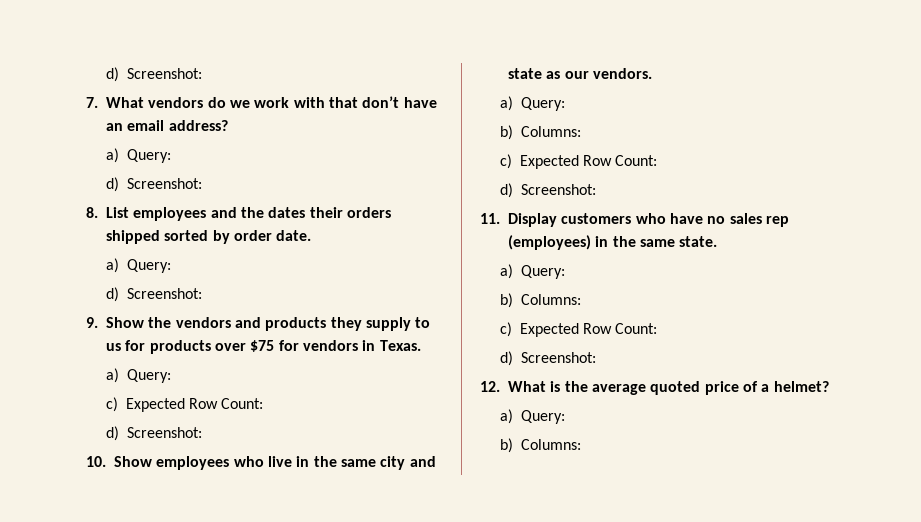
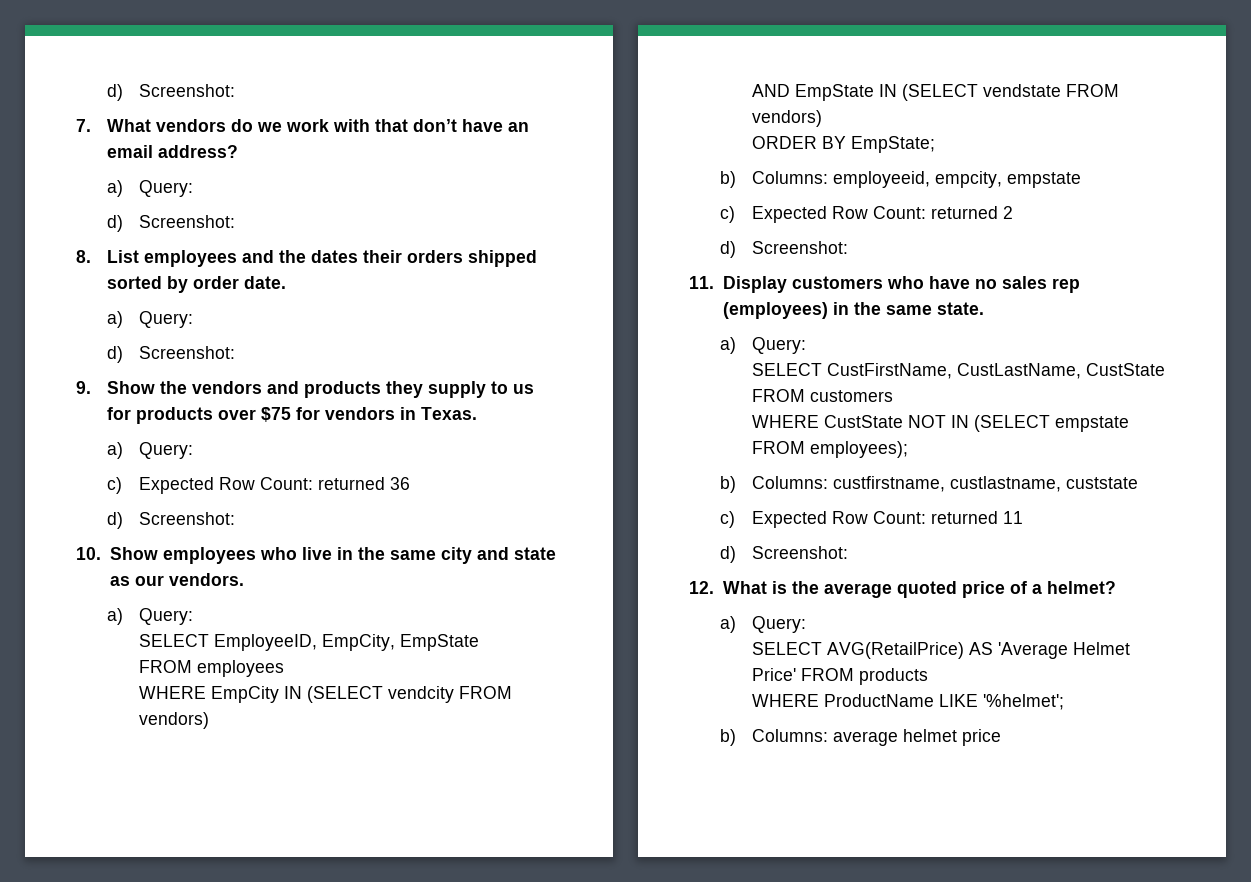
  9. Show the vendors and products they supply to us for products over $75 for vendors in Texas.
  a) Query:
- c) Expected Row Count:
+ c) Expected Row Count: returned 36
  10. Show employees who live in the same city and state as our vendors.
  a) Query:
- b) Columns:
- c) Expected Row Count:
+ SELECT EmployeeID, EmpCity, EmpState
+ FROM employees
+ WHERE EmpCity IN (SELECT vendcity FROM vendors)
+ AND EmpState IN (SELECT vendstate FROM vendors)
+ ORDER BY EmpState;
+ b) Columns: employeeid, empcity, empstate
+ c) Expected Row Count: returned 2
  11. Display customers who have no sales rep (employees) in the same state.
  a) Query:
- b) Columns:
- c) Expected Row Count:
+ SELECT CustFirstName, CustLastName, CustState FROM customers
+ WHERE CustState NOT IN (SELECT empstate FROM employees);
+ b) Columns: custfirstname, custlastname, custstate
+ c) Expected Row Count: returned 11
  12. What is the average quoted price of a helmet?
  a) Query:
- b) Columns:
+ SELECT AVG(RetailPrice) AS 'Average Helmet Price' FROM products
+ WHERE ProductName LIKE '%helmet';
+ b) Columns: average helmet price

